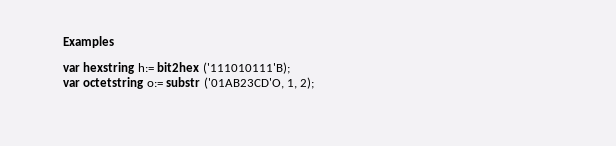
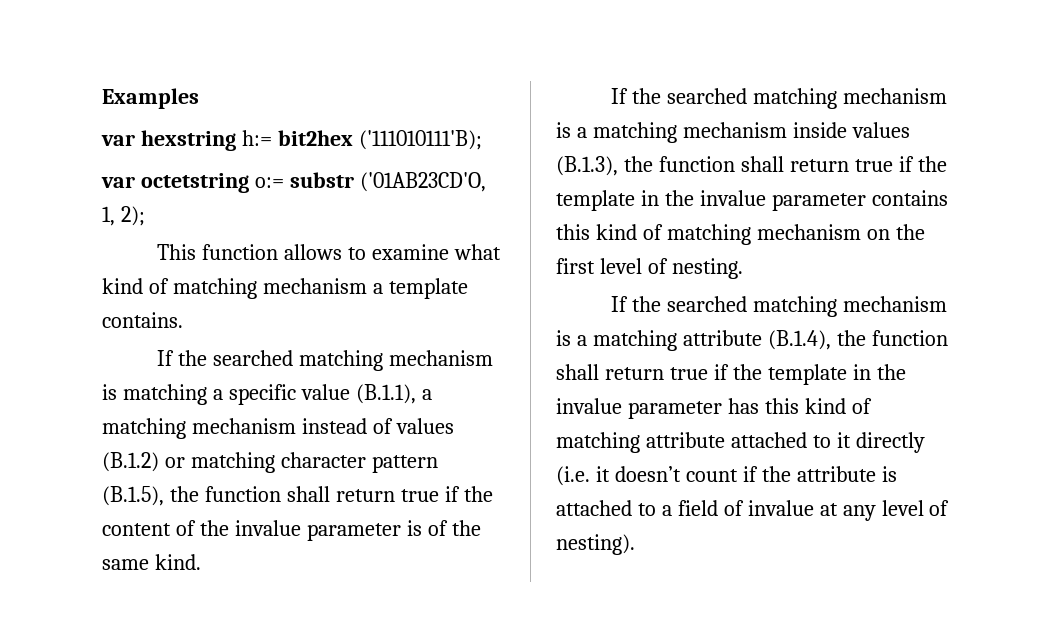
+ This function allows to examine what kind of matching mechanism a template contains.
+ If the searched matching mechanism is matching a specific value (B.1.1), a matching mechanism instead of values (B.1.2) or matching character pattern (B.1.5), the function shall return true if the content of the invalue parameter is of the same kind.
+ If the searched matching mechanism is a matching mechanism inside values (B.1.3), the function shall return true if the template in the invalue parameter contains this kind of matching mechanism on the first level of nesting.
+ If the searched matching mechanism is a matching attribute (B.1.4), the function shall return true if the template in the invalue parameter has this kind of matching attribute attached to it directly (i.e. it doesn’t count if the attribute is attached to a field of invalue at any level of nesting).

